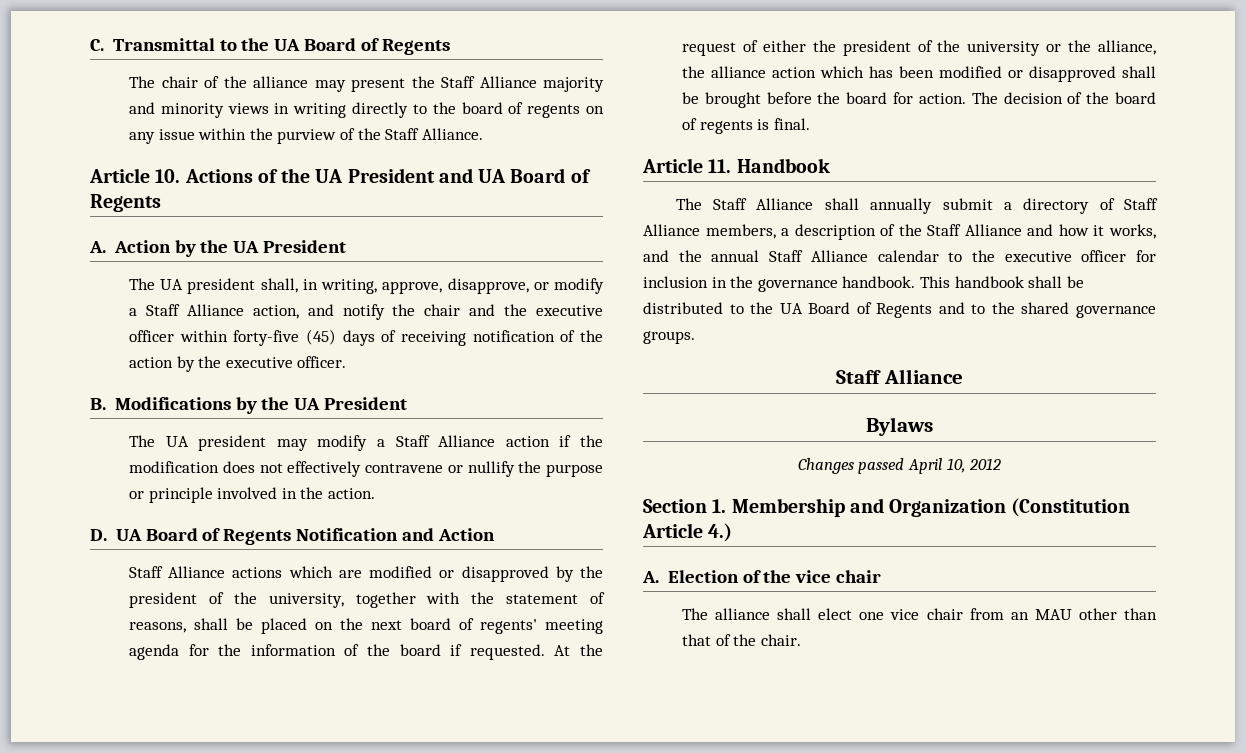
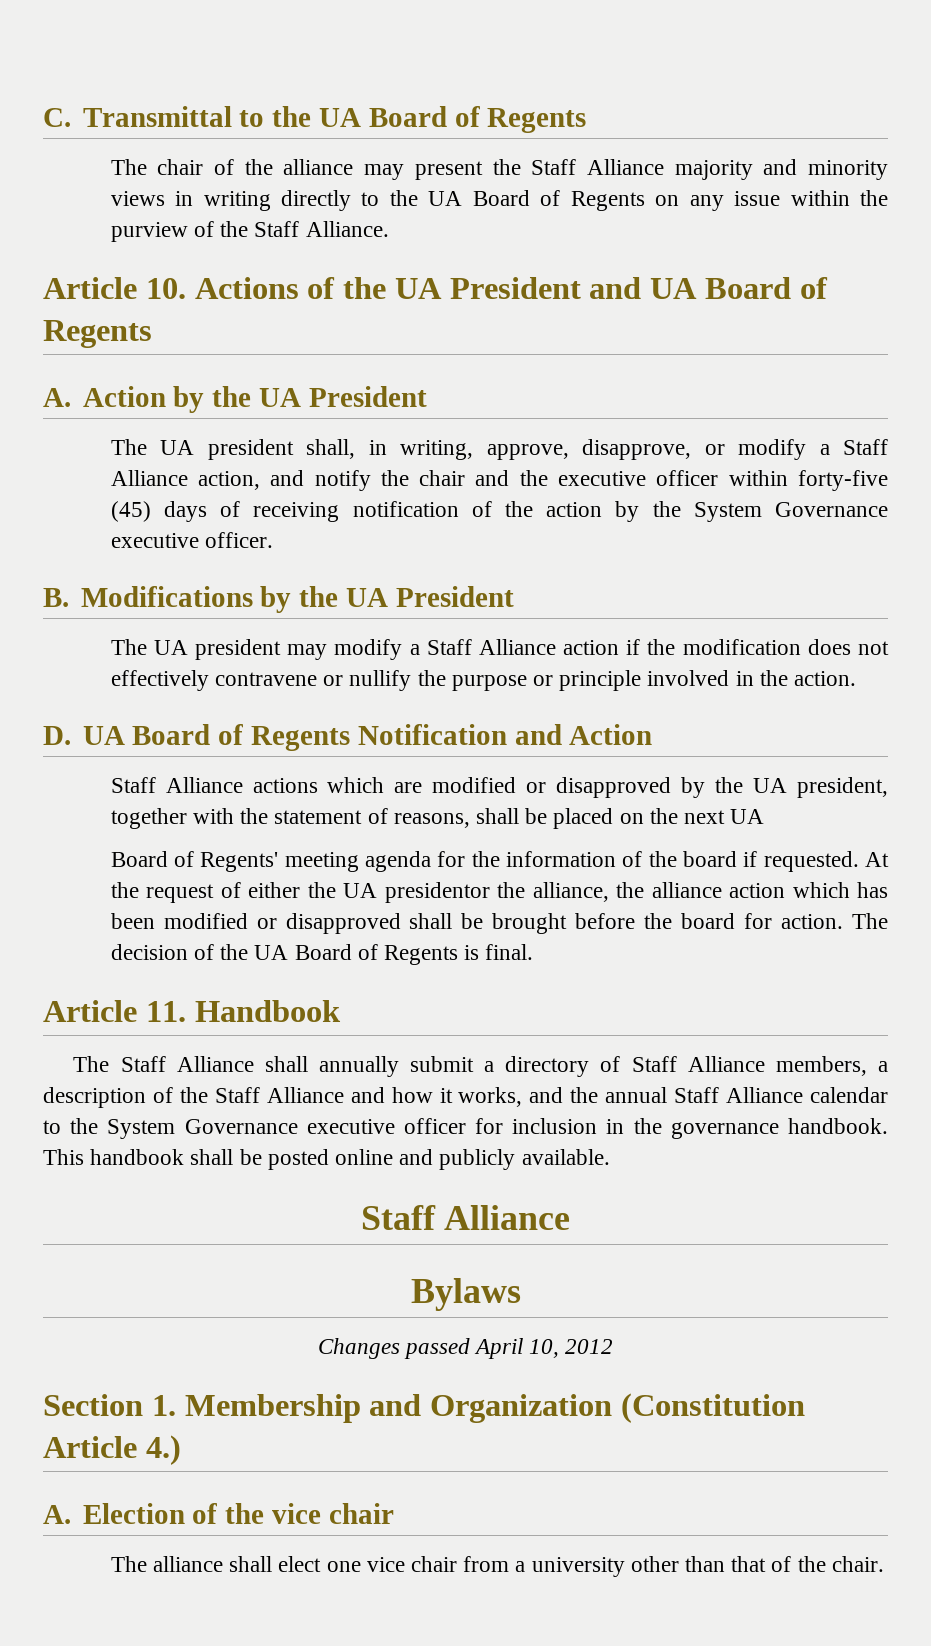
- The chair of the alliance may present the Staff Alliance majority and minority views in writing directly to the board of regents on any issue within the purview of the Staff Alliance.
+ The chair of the alliance may present the Staff Alliance majority and minority views in writing directly to the UA Board of Regents on any issue within the purview of the Staff Alliance.
- The UA president shall, in writing, approve, disapprove, or modify a Staff Alliance action, and notify the chair and the executive officer within forty-five (45) days of receiving notification of the action by the executive officer.
+ The UA president shall, in writing, approve, disapprove, or modify a Staff Alliance action, and notify the chair and the executive officer within forty-five (45) days of receiving notification of the action by the System Governance executive officer.
- Staff Alliance actions which are modified or disapproved by the president of the university, together with the statement of reasons, shall be placed on the next board of regents' meeting agenda for the information of the board if requested.
+ Staff Alliance actions which are modified or disapproved by the UA president, together with the statement of reasons, shall be placed on the next UA
+ Board of Regents' meeting agenda for the information of the board if requested.
- At the request of either the president of the university or the alliance, the alliance action which has been modified or disapproved shall be brought before the board for action.
+ At the request of either the UA presidentor the alliance, the alliance action which has been modified or disapproved shall be brought before the board for action.
- The decision of the board of regents is final.
+ The decision of the UA Board of Regents is final.
- The Staff Alliance shall annually submit a directory of Staff Alliance members, a description of the Staff Alliance and how it works, and the annual Staff Alliance calendar to the executive officer for inclusion in the governance handbook.
+ The Staff Alliance shall annually submit a directory of Staff Alliance members, a description of the Staff Alliance and how it works, and the annual Staff Alliance calendar to the System Governance executive officer for inclusion in the governance handbook.
- This handbook shall be distributed to the UA Board of Regents and to the shared governance groups.
+ This handbook shall be posted online and publicly available.
- The alliance shall elect one vice chair from an MAU other than that of the chair.
+ The alliance shall elect one vice chair from a university other than that of the chair.

